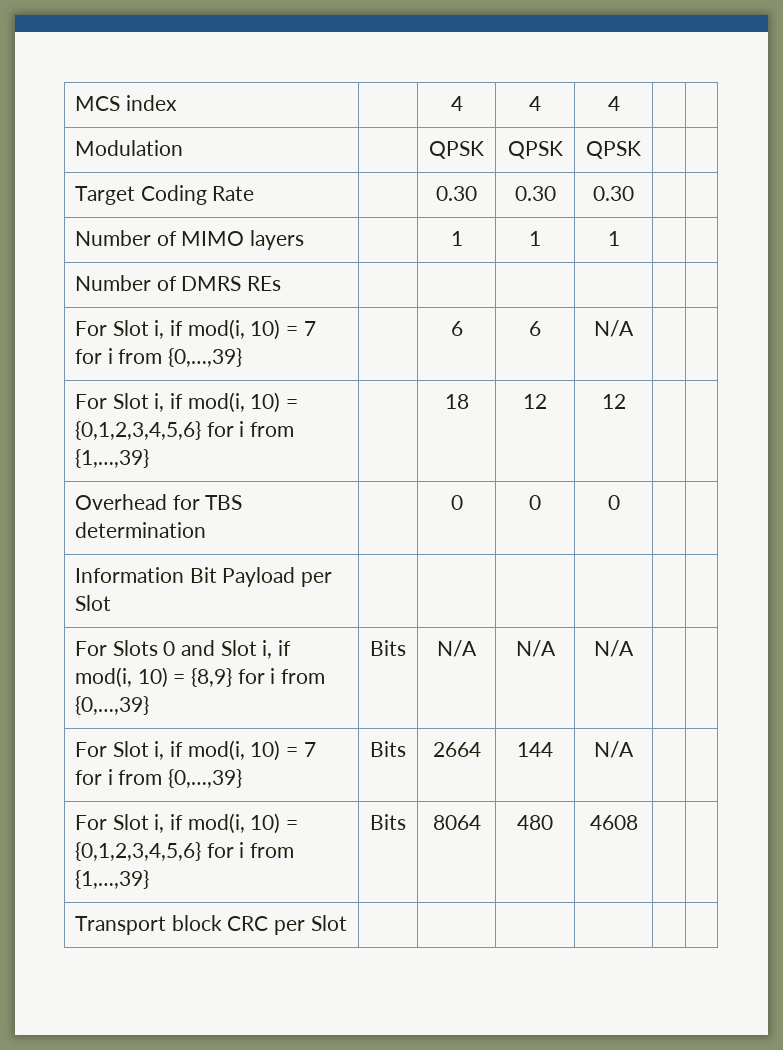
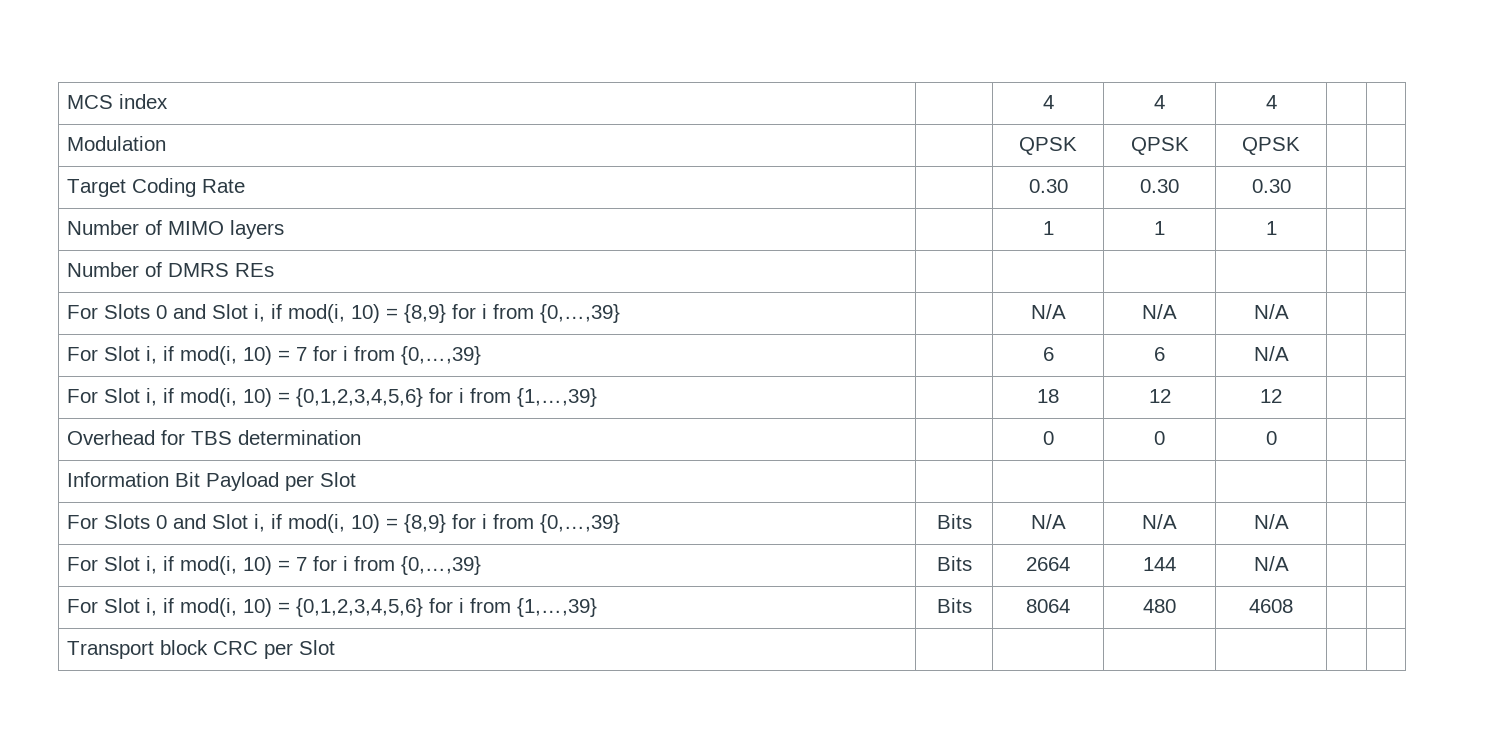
+ For Slots 0 and Slot i, if mod(i, 10) = {8,9} for i from {0,…,39} | | N/A | N/A | N/A | |

